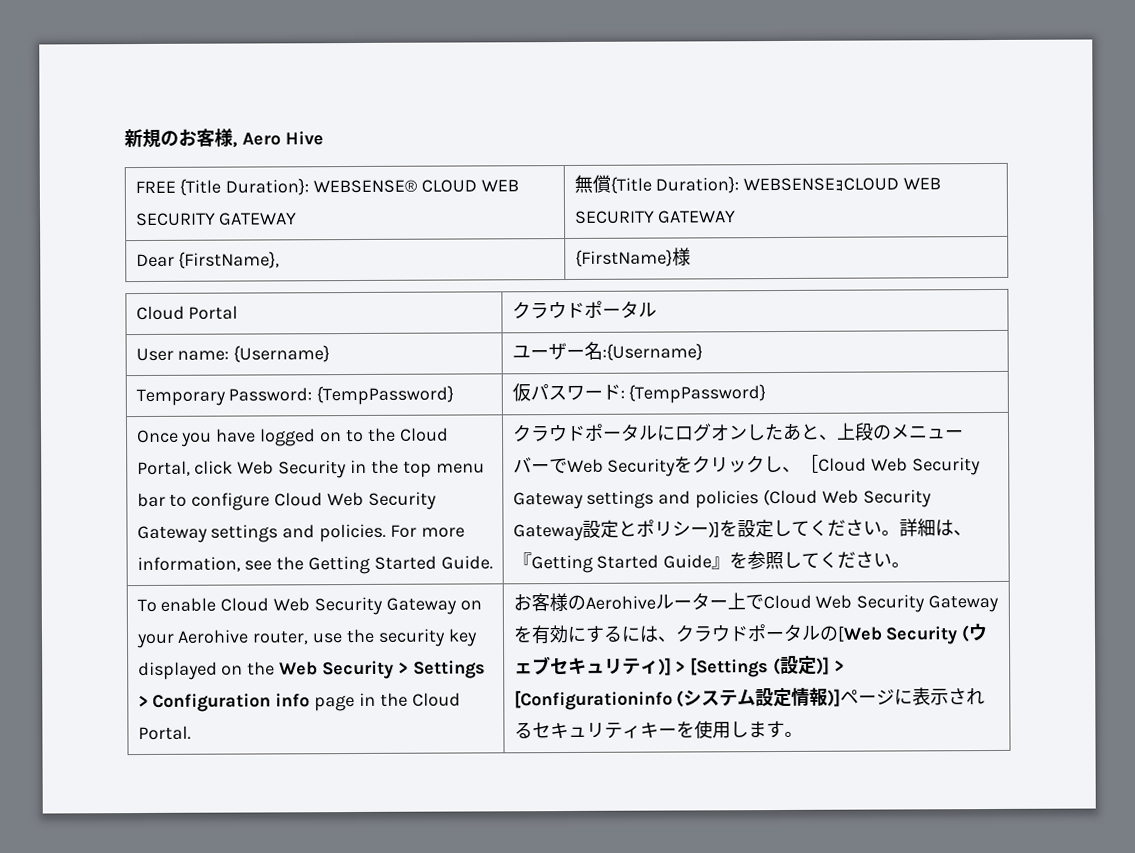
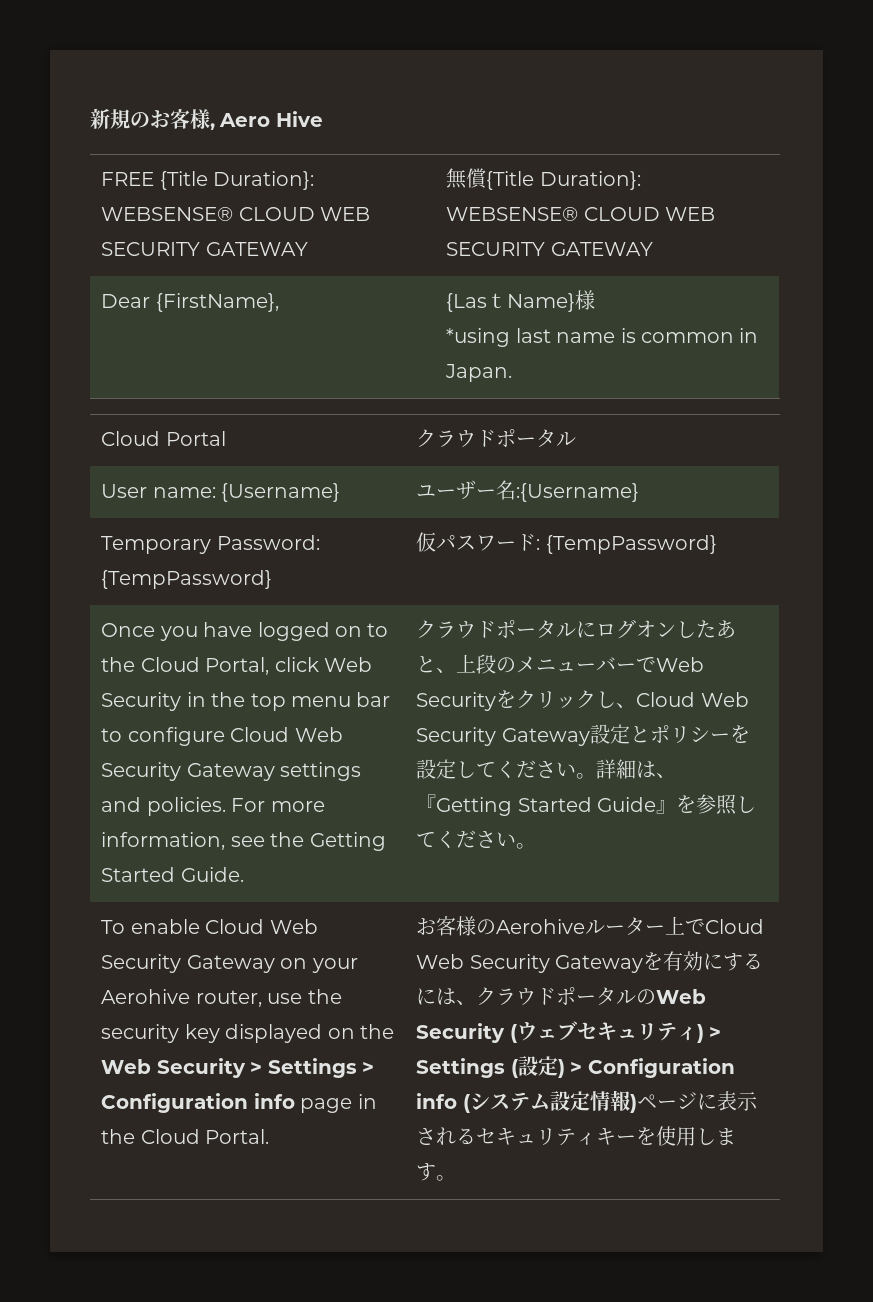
- FREE {Title Duration}: WEBSENSE® CLOUD WEB SECURITY GATEWAY | 無償{Title Duration}: WEBSENSEｮCLOUD WEB SECURITY GATEWAY
+ FREE {Title Duration}: WEBSENSE® CLOUD WEB SECURITY GATEWAY | 無償{Title Duration}: WEBSENSE® CLOUD WEB SECURITY GATEWAY
- Dear {FirstName}, | {FirstName}様
+ Dear {FirstName}, | {LasｔName}様
+ *using last name is common in Japan.
- クラウドポータルにログオンしたあと、上段のメニューバーでWeb Securityをクリックし、［Cloud Web Security Gateway settings and policies (Cloud Web Security Gateway設定とポリシー)]を設定してください。
+ クラウドポータルにログオンしたあと、上段のメニューバーでWeb Securityをクリックし、Cloud Web Security Gateway設定とポリシーを設定してください。
- お客様のAerohiveルーター上でCloud Web Security Gatewayを有効にするには、クラウドポータルの[Web Security (ウェブセキュリティ)] > [Settings (設定)] > [Configurationinfo (システム設定情報)]ページに表示されるセキュリティキーを使用します。
+ お客様のAerohiveルーター上でCloud Web Security Gatewayを有効にするには、クラウドポータルのWeb Security (ウェブセキュリティ) > Settings (設定) > Configuration info (システム設定情報)ページに表示されるセキュリティキーを使用します。

